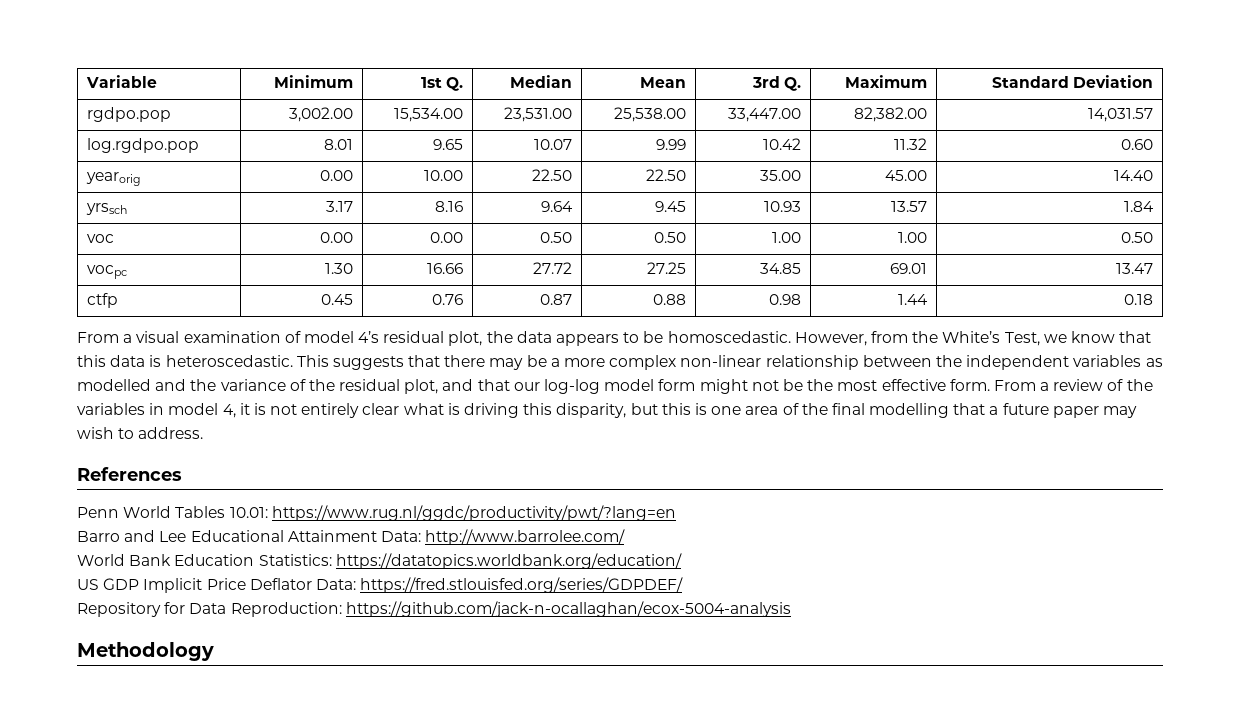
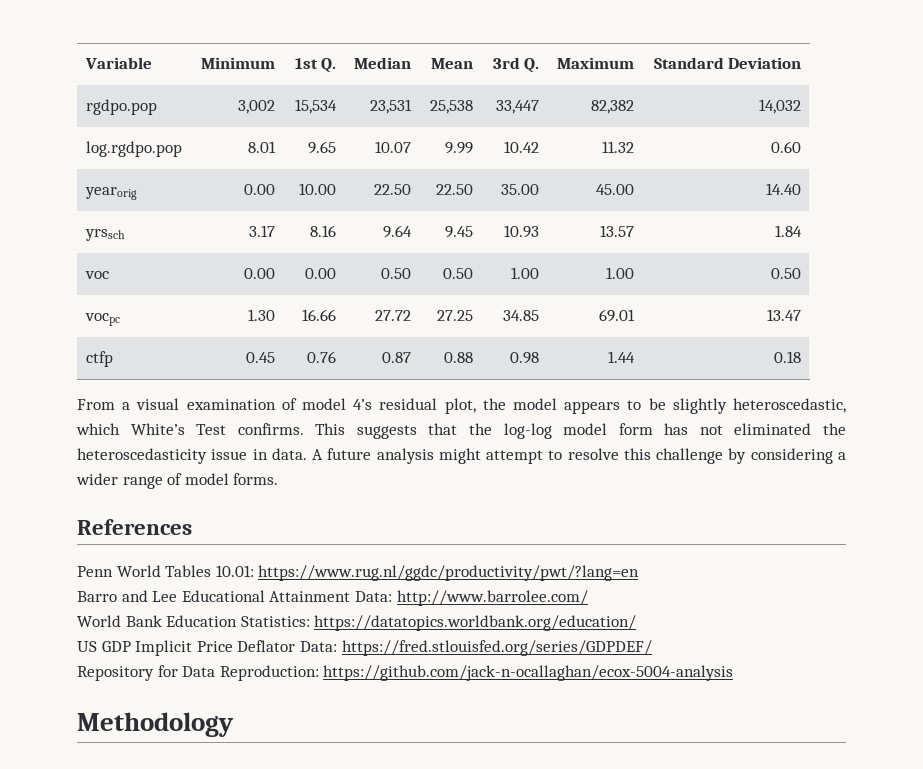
- rgdpo.pop | 3,002.00 | 15,534.00 | 23,531.00 | 25,538.00 | 33,447.00 | 82,382.00 | 14,031.57
+ rgdpo.pop | 3,002 | 15,534 | 23,531 | 25,538 | 33,447 | 82,382 | 14,032
- From a visual examination of model 4’s residual plot, the data appears to be homoscedastic. However, from the White’s Test, we know that this data is heteroscedastic. This suggests that there may be a more complex non-linear relationship between the independent variables as modelled and the variance of the residual plot, and that our log-log model form might not be the most effective form. From a review of the variables in model 4, it is not entirely clear what is driving this disparity, but this is one area of the final modelling that a future paper may wish to address.
+ From a visual examination of model 4’s residual plot, the model appears to be slightly heteroscedastic, which White’s Test confirms. This suggests that the log-log model form has not eliminated the heteroscedasticity issue in data. A future analysis might attempt to resolve this challenge by considering a wider range of model forms.

